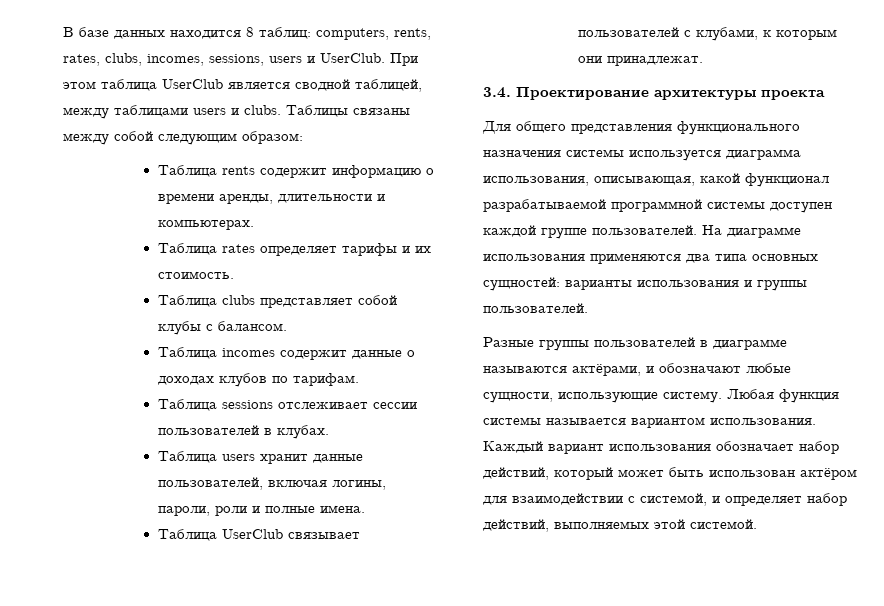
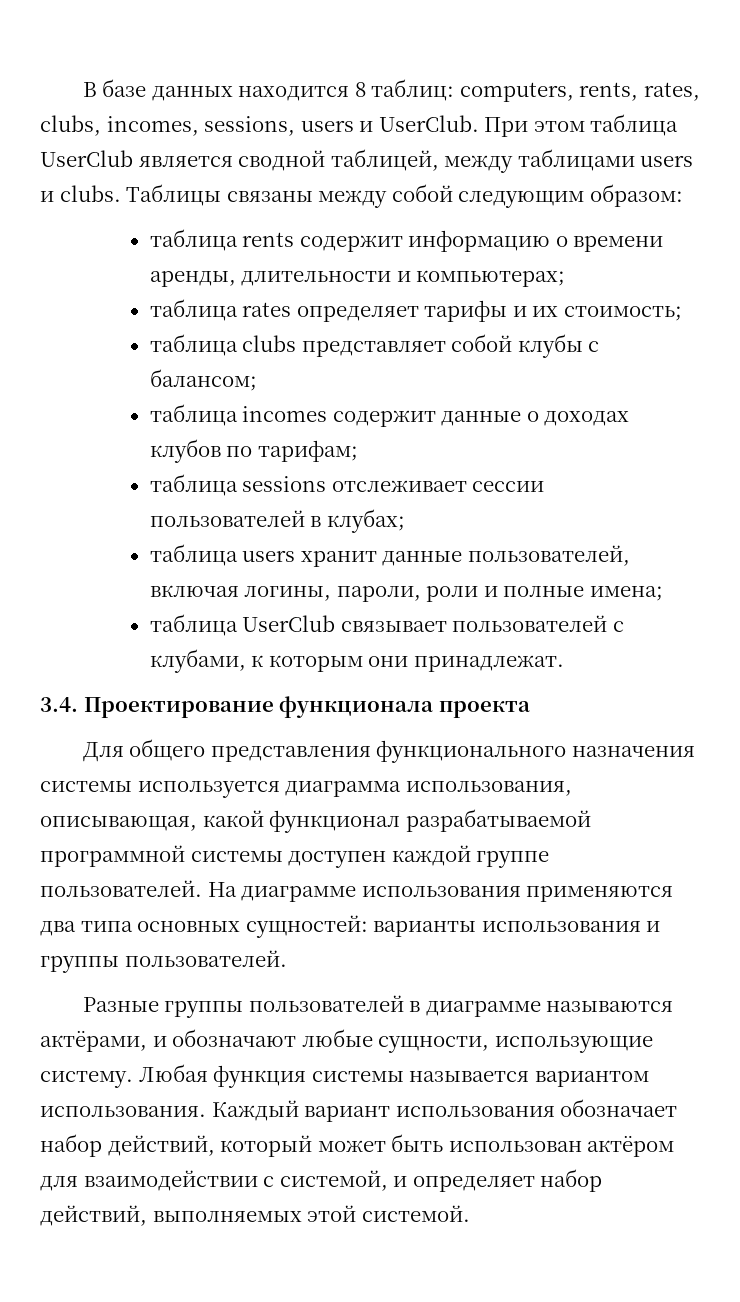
- Таблица rents содержит информацию о времени аренды, длительности и компьютерах.
- Таблица rates определяет тарифы и их стоимость.
- Таблица clubs представляет собой клубы с балансом.
- Таблица incomes содержит данные о доходах клубов по тарифам.
- Таблица sessions отслеживает сессии пользователей в клубах.
- Таблица users хранит данные пользователей, включая логины, пароли, роли и полные имена.
- Таблица UserClub связывает пользователей с клубами, к которым они принадлежат.
+ таблица rents содержит информацию о времени аренды, длительности и компьютерах;
+ таблица rates определяет тарифы и их стоимость;
+ таблица clubs представляет собой клубы с балансом;
+ таблица incomes содержит данные о доходах клубов по тарифам;
+ таблица sessions отслеживает сессии пользователей в клубах;
+ таблица users хранит данные пользователей, включая логины, пароли, роли и полные имена;
+ таблица UserClub связывает пользователей с клубами, к которым они принадлежат.
- 3.4. Проектирование архитектуры проекта
+ 3.4. Проектирование функционала проекта

